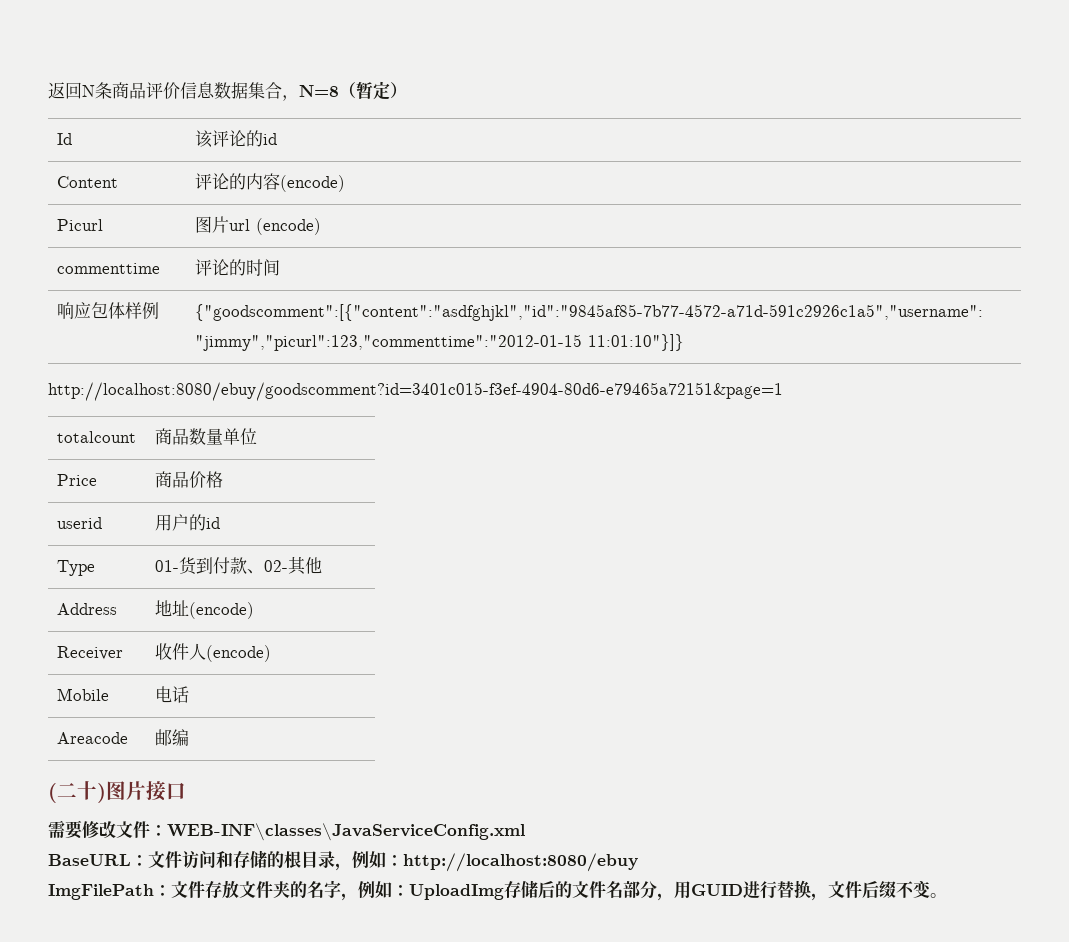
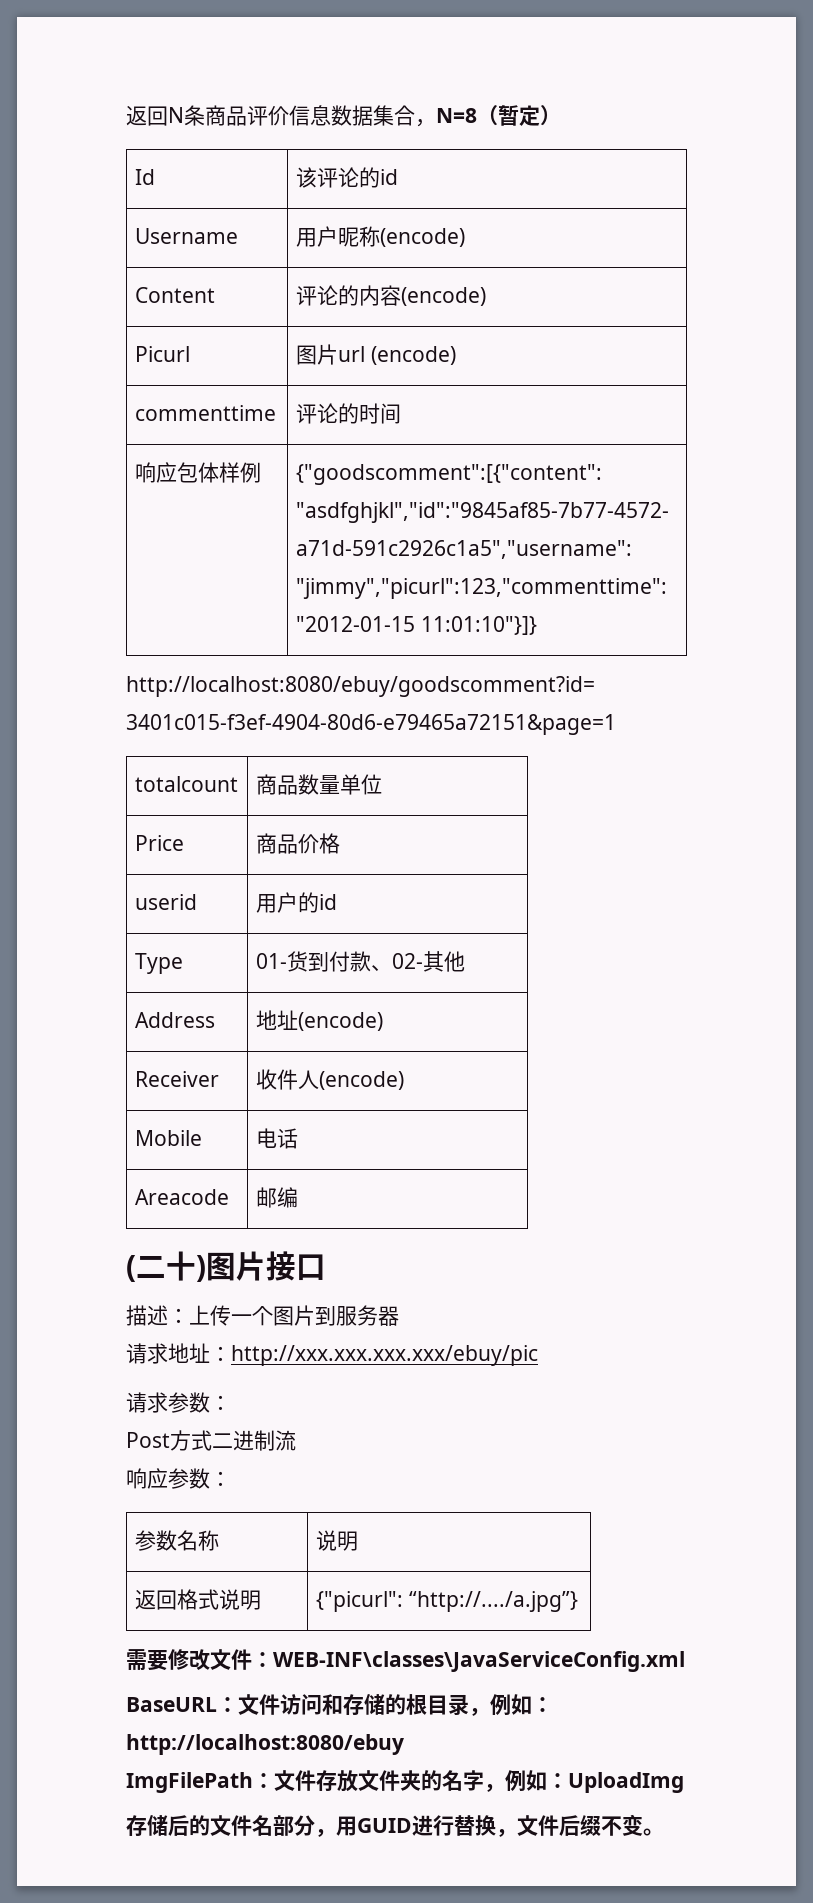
+ Username | 用户昵称(encode)
+ 描述：上传一个图片到服务器
+ 请求地址：http://xxx.xxx.xxx.xxx/ebuy/pic
+ 请求参数：
+ Post方式二进制流
+ 响应参数：
+ 参数名称 | 说明
+ 返回格式说明 | {"picurl": “http://..../a.jpg”}
- ImgFilePath：文件存放文件夹的名字，例如：UploadImg存储后的文件名部分，用GUID进行替换，文件后缀不变。
+ ImgFilePath：文件存放文件夹的名字，例如：UploadImg
+ 存储后的文件名部分，用GUID进行替换，文件后缀不变。

